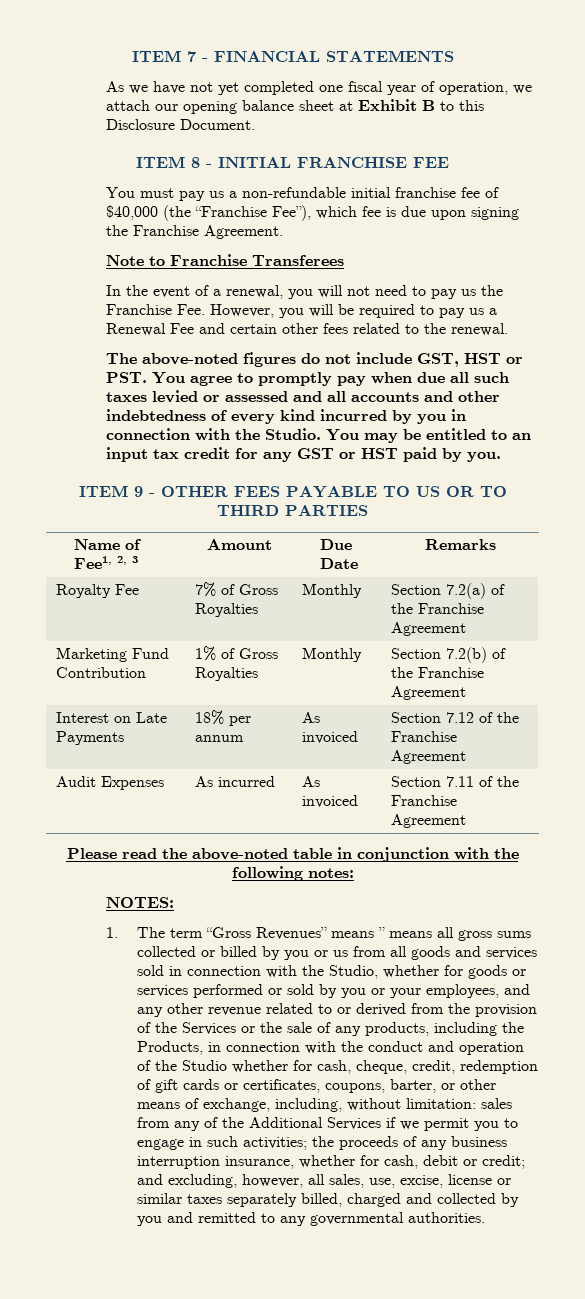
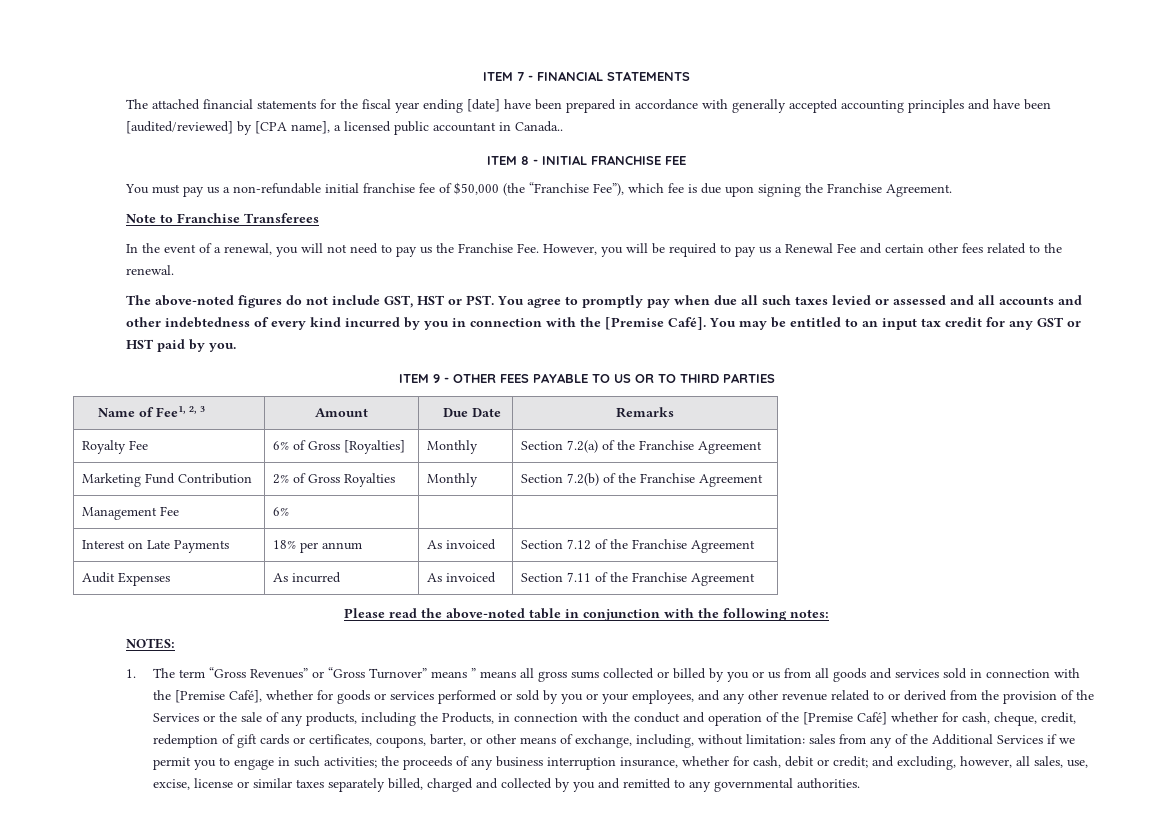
- As we have not yet completed one fiscal year of operation, we attach our opening balance sheet at Exhibit B to this Disclosure Document.
+ The attached financial statements for the fiscal year ending [date] have been prepared in accordance with generally accepted accounting principles and have been [audited/reviewed] by [CPA name], a licensed public accountant in Canada..
- You must pay us a non-refundable initial franchise fee of $40,000 (the “Franchise Fee”), which fee is due upon signing the Franchise Agreement.
+ You must pay us a non-refundable initial franchise fee of $50,000 (the “Franchise Fee”), which fee is due upon signing the Franchise Agreement.
- The above-noted figures do not include GST, HST or PST. You agree to promptly pay when due all such taxes levied or assessed and all accounts and other indebtedness of every kind incurred by you in connection with the Studio.
+ The above-noted figures do not include GST, HST or PST. You agree to promptly pay when due all such taxes levied or assessed and all accounts and other indebtedness of every kind incurred by you in connection with the [Premise Café].
- Royalty Fee | 7% of Gross Royalties | Monthly | Section 7.2(a) of the Franchise Agreement
+ Royalty Fee | 6% of Gross [Royalties] | Monthly | Section 7.2(a) of the Franchise Agreement
- Marketing Fund Contribution | 1% of Gross Royalties | Monthly | Section 7.2(b) of the Franchise Agreement
+ Marketing Fund Contribution | 2% of Gross Royalties | Monthly | Section 7.2(b) of the Franchise Agreement
+ Management Fee | 6% | |
- 1. The term “Gross Revenues” means ” means all gross sums collected or billed by you or us from all goods and services sold in connection with the Studio, whether for goods or services performed or sold by you or your employees, and any other revenue related to or derived from the provision of the Services or the sale of any products, including the Products, in connection with the conduct and operation of the Studio whether for cash, cheque, credit, redemption of gift cards or certificates, coupons, barter, or other means of exchange, including, without limitation:
+ 1. The term “Gross Revenues” or “Gross Turnover” means ” means all gross sums collected or billed by you or us from all goods and services sold in connection with the [Premise Café], whether for goods or services performed or sold by you or your employees, and any other revenue related to or derived from the provision of the Services or the sale of any products, including the Products, in connection with the conduct and operation of the [Premise Café] whether for cash, cheque, credit, redemption of gift cards or certificates, coupons, barter, or other means of exchange, including, without limitation:

